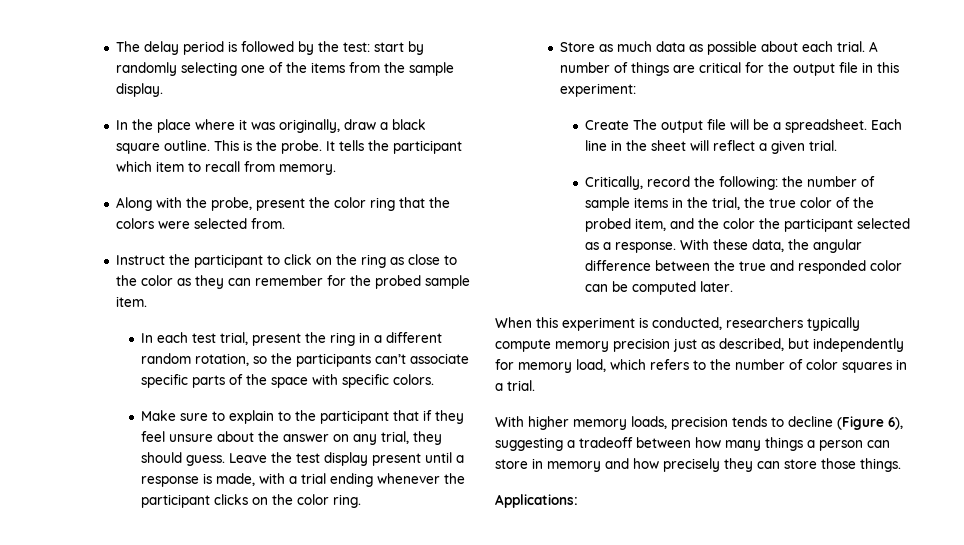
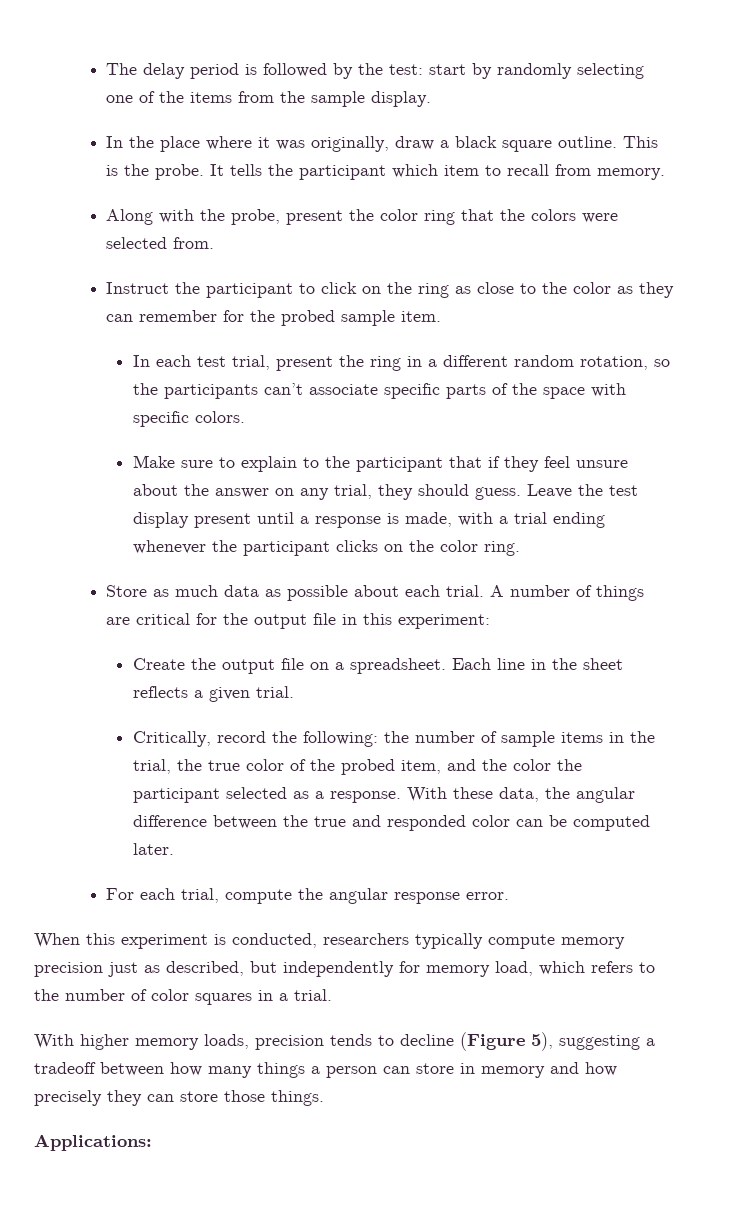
- Create The output file will be a spreadsheet.
+ Create the output file on a spreadsheet.
- Each line in the sheet will reflect a given trial.
+ Each line in the sheet reflects a given trial.
+ For each trial, compute the angular response error.
- With higher memory loads, precision tends to decline (Figure 6), suggesting a tradeoff between how many things a person can store in memory and how precisely they can store those things.
+ With higher memory loads, precision tends to decline (Figure 5), suggesting a tradeoff between how many things a person can store in memory and how precisely they can store those things.

